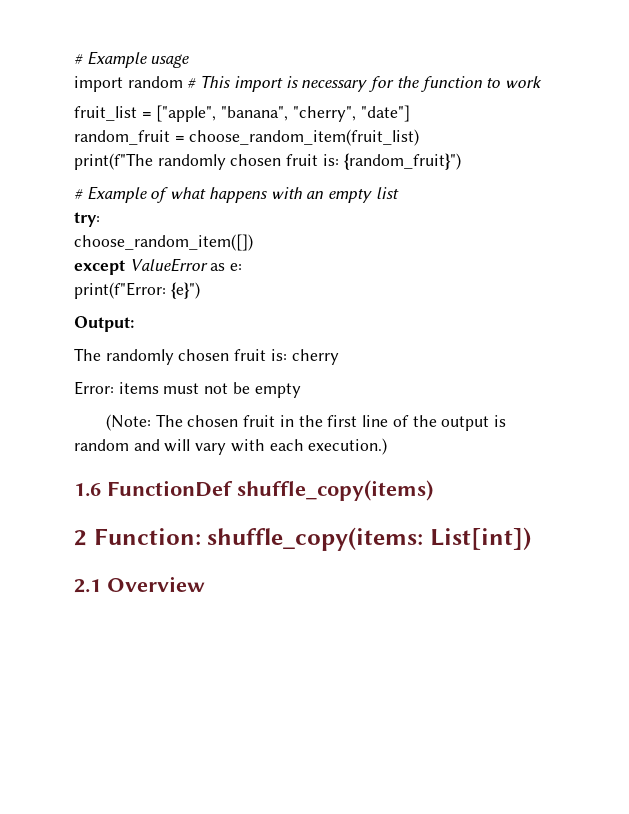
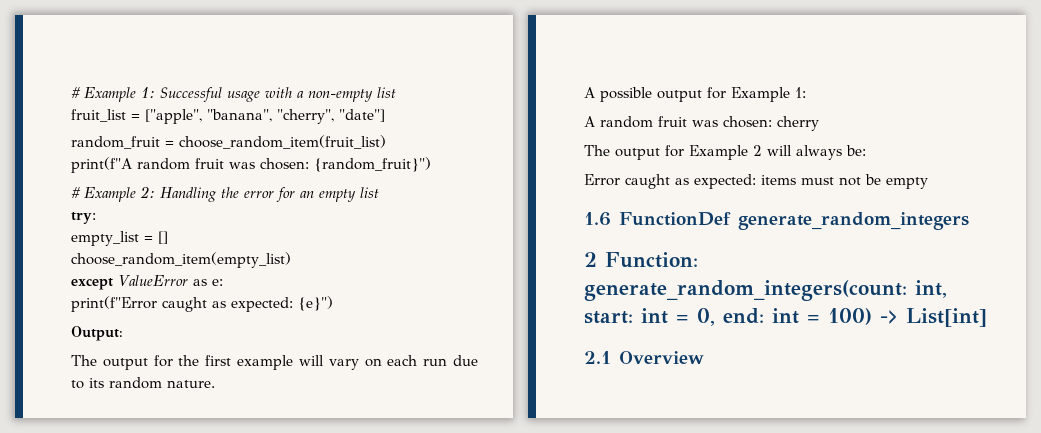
- # Example usage
- import random # This import is necessary for the function to work
+ # Example 1: Successful usage with a non-empty list
- print(f"The randomly chosen fruit is: {random_fruit}")
- # Example of what happens with an empty list
+ print(f"A random fruit was chosen: {random_fruit}")
+ # Example 2: Handling the error for an empty list
- choose_random_item([])
+ empty_list = []
+ choose_random_item(empty_list)
- print(f"Error: {e}")
+ print(f"Error caught as expected: {e}")
- The randomly chosen fruit is: cherry
- Error: items must not be empty
+ The output for the first example will vary on each run due to its random nature.
+ A possible output for Example 1:
+ A random fruit was chosen: cherry
+ The output for Example 2 will always be:
+ Error caught as expected: items must not be empty
- (Note: The chosen fruit in the first line of the output is random and will vary with each execution.)
- 1.6 FunctionDef shuffle_copy(items)
+ 1.6 FunctionDef generate_random_integers
- 2 Function: shuffle_copy(items: List[int])
+ 2 Function: generate_random_integers(count: int, start: int = 0, end: int = 100) -> List[int]

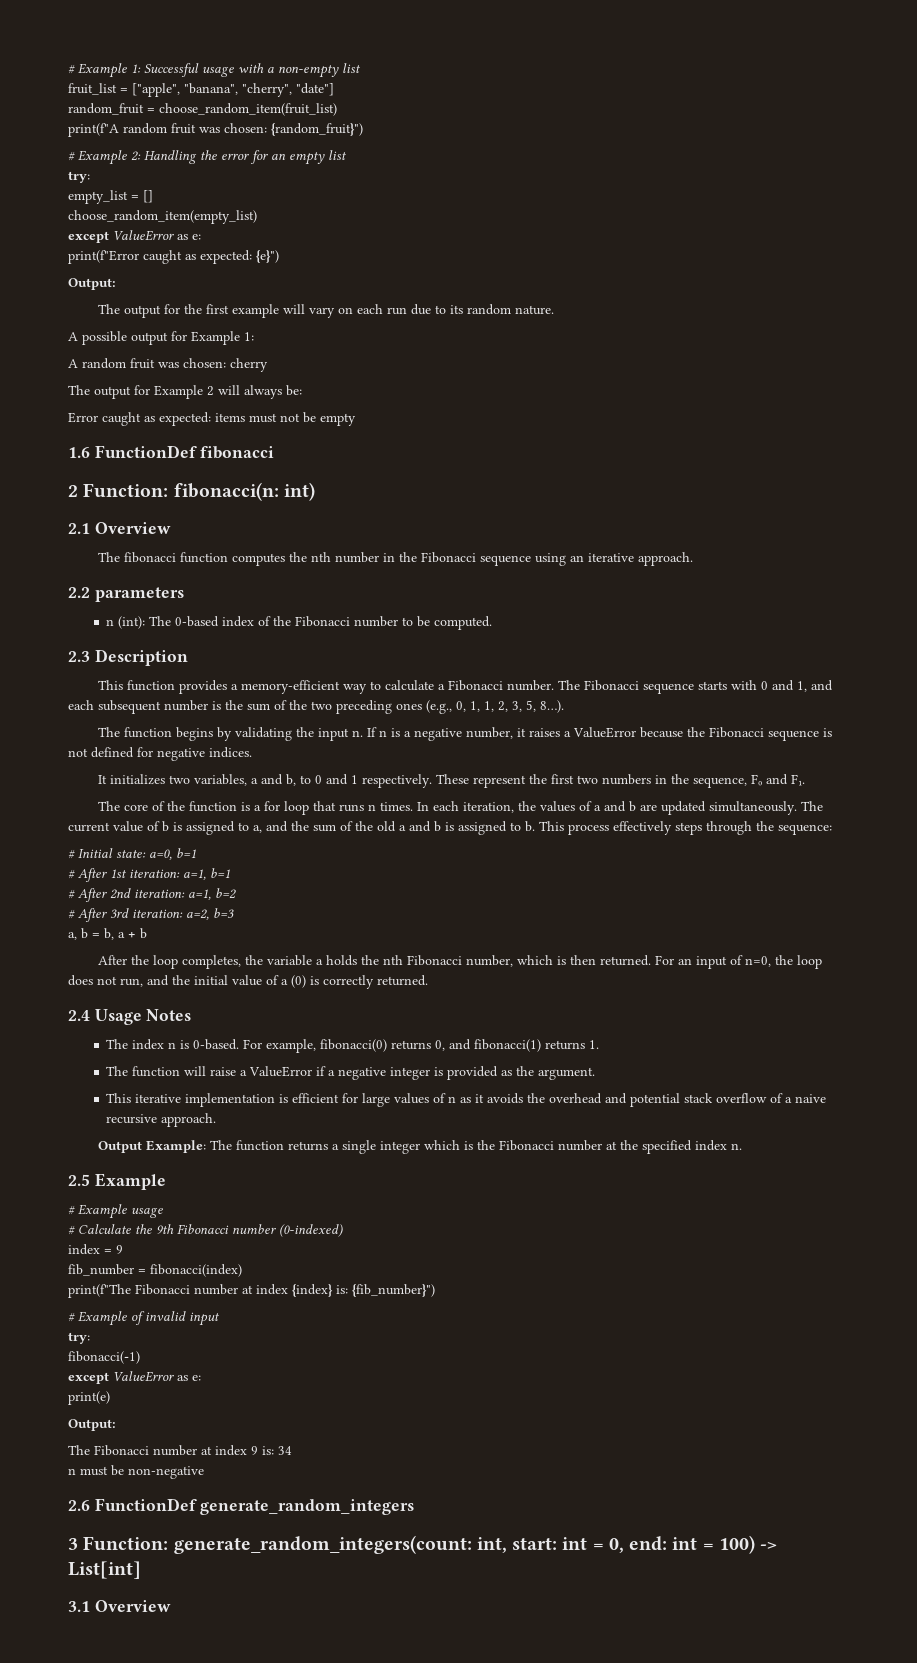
- 1.6 FunctionDef generate_random_integers
+ 1.6 FunctionDef fibonacci
+ 2 Function: fibonacci(n: int)
+ 2.1 Overview
+ The fibonacci function computes the nth number in the Fibonacci sequence using an iterative approach.
+ 2.2 parameters
+ n (int): The 0-based index of the Fibonacci number to be computed.
+ 2.3 Description
+ This function provides a memory-efficient way to calculate a Fibonacci number. The Fibonacci sequence starts with 0 and 1, and each subsequent number is the sum of the two preceding ones (e.g., 0, 1, 1, 2, 3, 5, 8…).
+ The function begins by validating the input n. If n is a negative number, it raises a ValueError because the Fibonacci sequence is not defined for negative indices.
+ It initializes two variables, a and b, to 0 and 1 respectively. These represent the first two numbers in the sequence, F₀ and F₁.
+ The core of the function is a for loop that runs n times. In each iteration, the values of a and b are updated simultaneously. The current value of b is assigned to a, and the sum of the old a and b is assigned to b. This process effectively steps through the sequence:
+ # Initial state: a=0, b=1
+ # After 1st iteration: a=1, b=1
+ # After 2nd iteration: a=1, b=2
+ # After 3rd iteration: a=2, b=3
+ a, b = b, a + b
+ After the loop completes, the variable a holds the nth Fibonacci number, which is then returned. For an input of n=0, the loop does not run, and the initial value of a (0) is correctly returned.
+ 2.4 Usage Notes
+ The index n is 0-based. For example, fibonacci(0) returns 0, and fibonacci(1) returns 1.
+ The function will raise a ValueError if a negative integer is provided as the argument.
+ This iterative implementation is efficient for large values of n as it avoids the overhead and potential stack overflow of a naive recursive approach.
+ Output Example: The function returns a single integer which is the Fibonacci number at the specified index n.
+ 2.5 Example
+ # Example usage
+ # Calculate the 9th Fibonacci number (0-indexed)
+ index = 9
+ fib_number = fibonacci(index)
+ print(f"The Fibonacci number at index {index} is: {fib_number}")
+ # Example of invalid input
+ try:
+ fibonacci(-1)
+ except ValueError as e:
+ print(e)
+ Output:
+ The Fibonacci number at index 9 is: 34
+ n must be non-negative
+ 2.6 FunctionDef generate_random_integers
- 2 Function: generate_random_integers(count: int, start: int = 0, end: int = 100) -> List[int]
+ 3 Function: generate_random_integers(count: int, start: int = 0, end: int = 100) -> List[int]
- 2.1 Overview
+ 3.1 Overview

